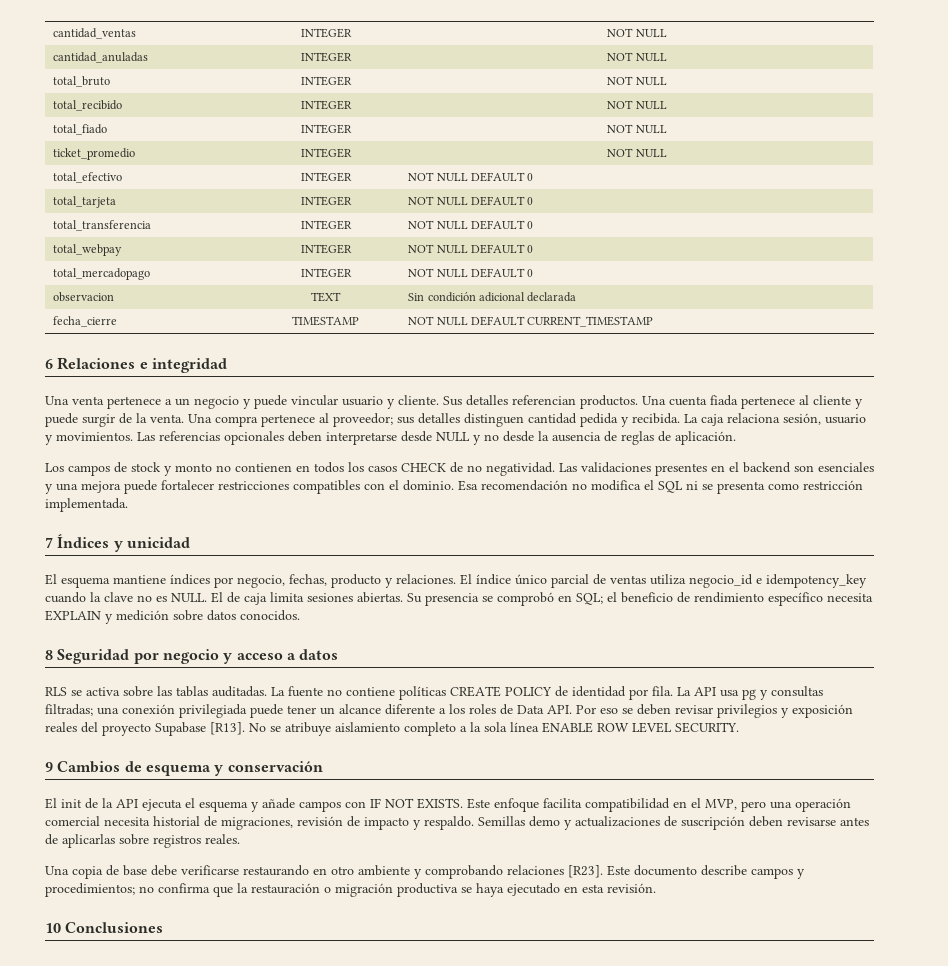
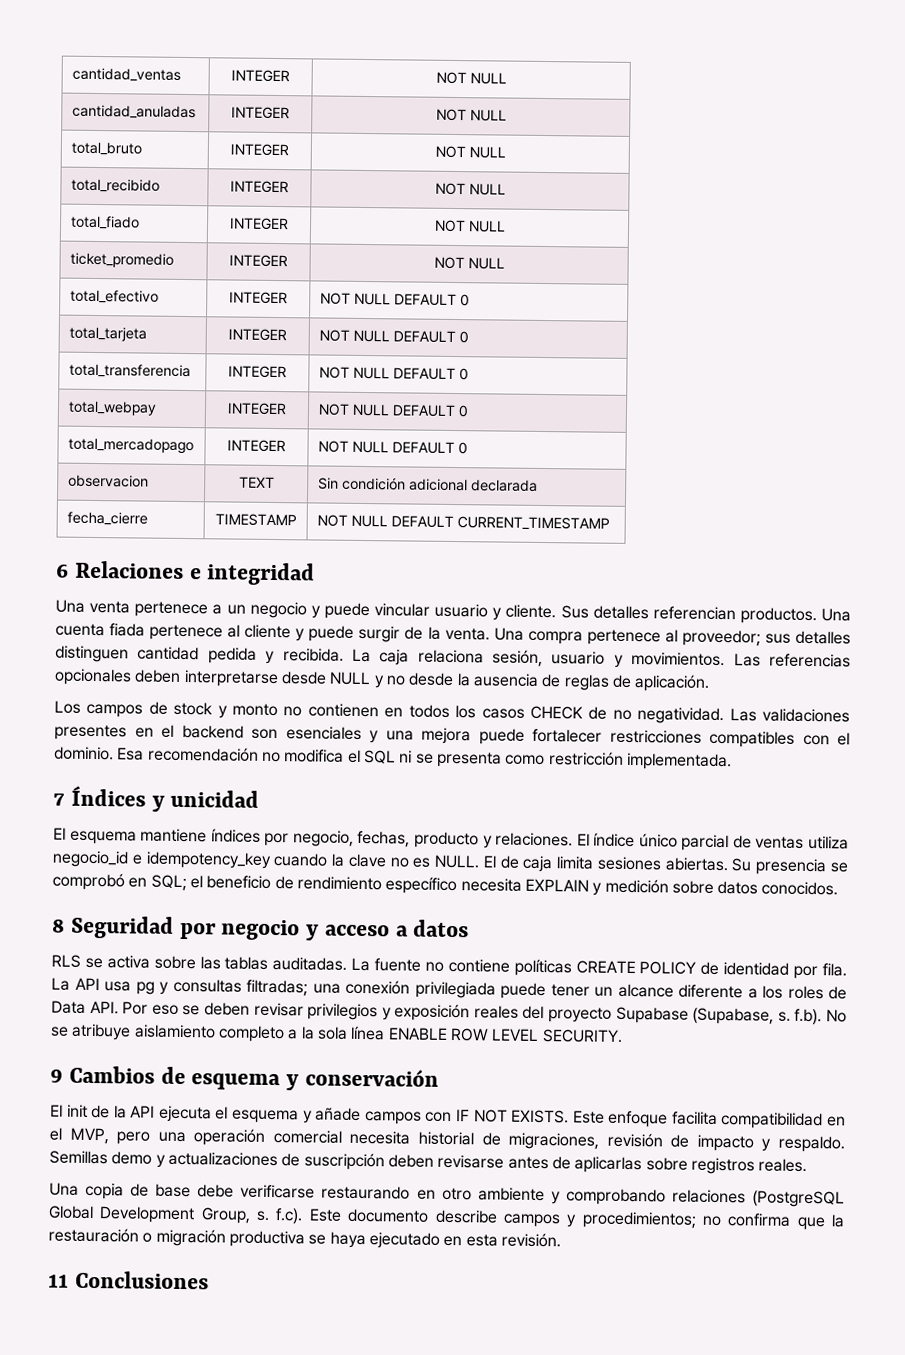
- La API usa pg y consultas filtradas; una conexión privilegiada puede tener un alcance diferente a los roles de Data API. Por eso se deben revisar privilegios y exposición reales del proyecto Supabase [R13]. No se atribuye aislamiento completo a la sola línea ENABLE ROW LEVEL SECURITY.
+ La API usa pg y consultas filtradas; una conexión privilegiada puede tener un alcance diferente a los roles de Data API. Por eso se deben revisar privilegios y exposición reales del proyecto Supabase (Supabase, s. f.b). No se atribuye aislamiento completo a la sola línea ENABLE ROW LEVEL SECURITY.
- Una copia de base debe verificarse restaurando en otro ambiente y comprobando relaciones [R23]. Este documento describe campos y procedimientos; no confirma que la restauración o migración productiva se haya ejecutado en esta revisión.
+ Una copia de base debe verificarse restaurando en otro ambiente y comprobando relaciones (PostgreSQL Global Development Group, s. f.c). Este documento describe campos y procedimientos; no confirma que la restauración o migración productiva se haya ejecutado en esta revisión.
- 10 Conclusiones
+ 11 Conclusiones

